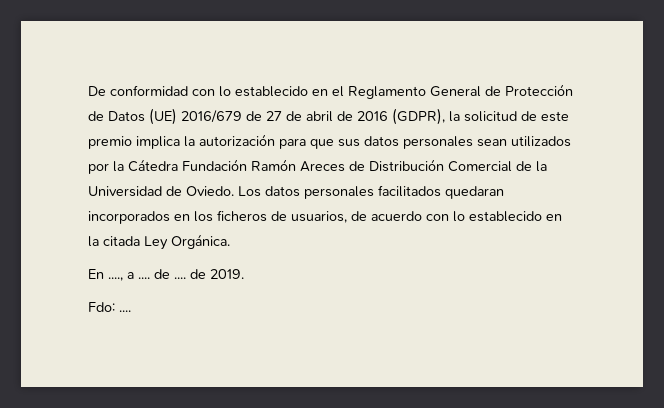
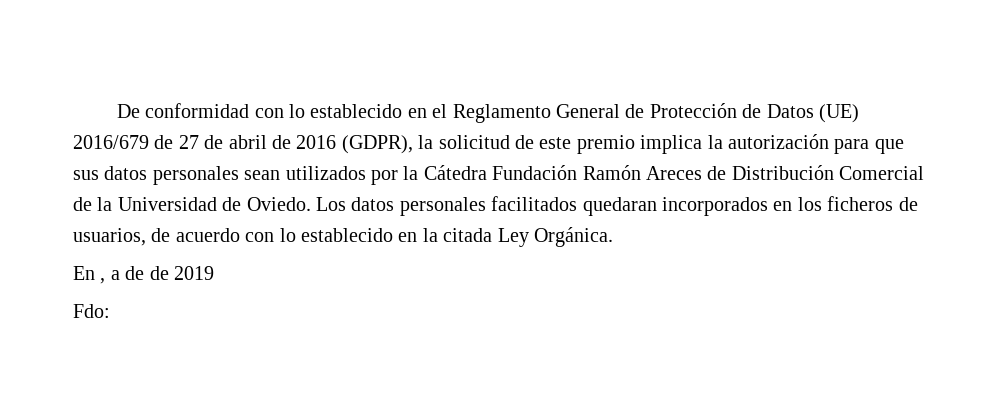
- En ...., a .... de .... de 2019.
+ En , a de de 2019
- Fdo: ....
+ Fdo:

